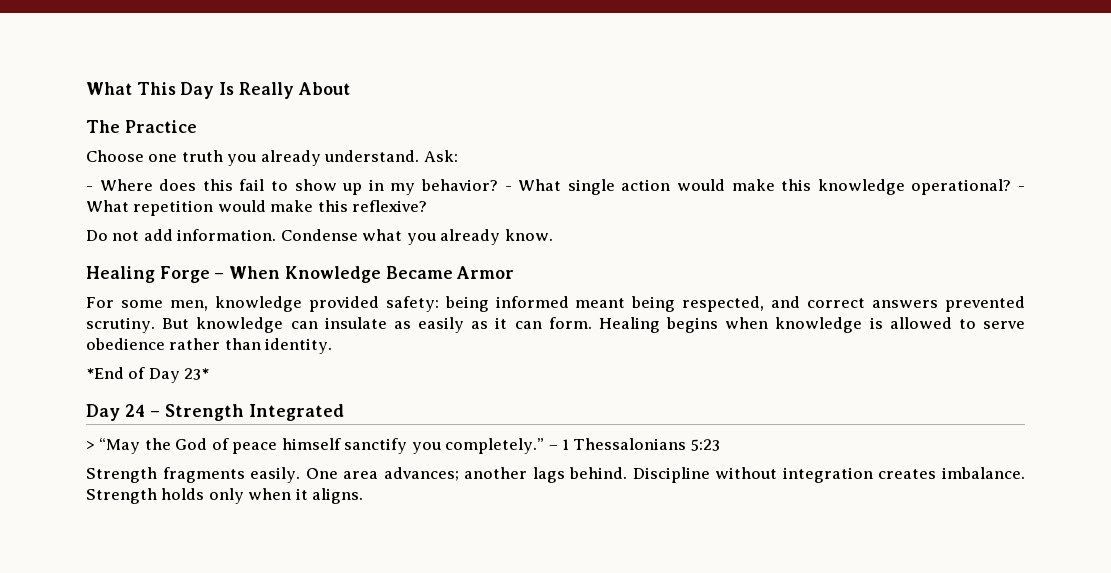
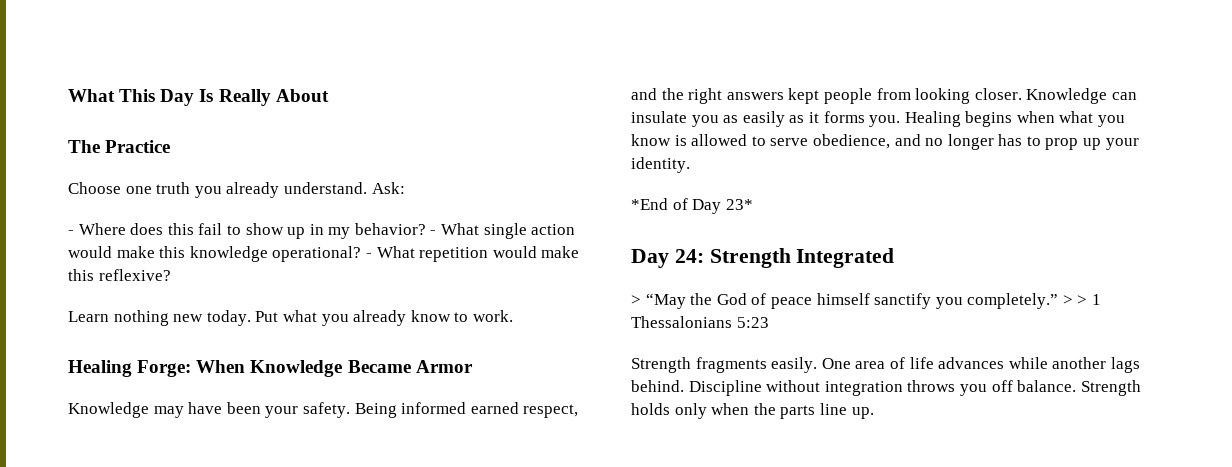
- Do not add information. Condense what you already know.
- Healing Forge – When Knowledge Became Armor
+ Learn nothing new today. Put what you already know to work.
+ Healing Forge: When Knowledge Became Armor
- For some men, knowledge provided safety: being informed meant being respected, and correct answers prevented scrutiny. But knowledge can insulate as easily as it can form.
+ Knowledge may have been your safety. Being informed earned respect, and the right answers kept people from looking closer. Knowledge can insulate you as easily as it forms you.
- Healing begins when knowledge is allowed to serve obedience rather than identity.
+ Healing begins when what you know is allowed to serve obedience, and no longer has to prop up your identity.
- Day 24 – Strength Integrated
+ Day 24: Strength Integrated
- – 1 Thessalonians 5:23
+ > > 1 Thessalonians 5:23
- One area advances; another lags behind.
+ One area of life advances while another lags behind.
- Discipline without integration creates imbalance. Strength holds only when it aligns.
+ Discipline without integration throws you off balance. Strength holds only when the parts line up.

